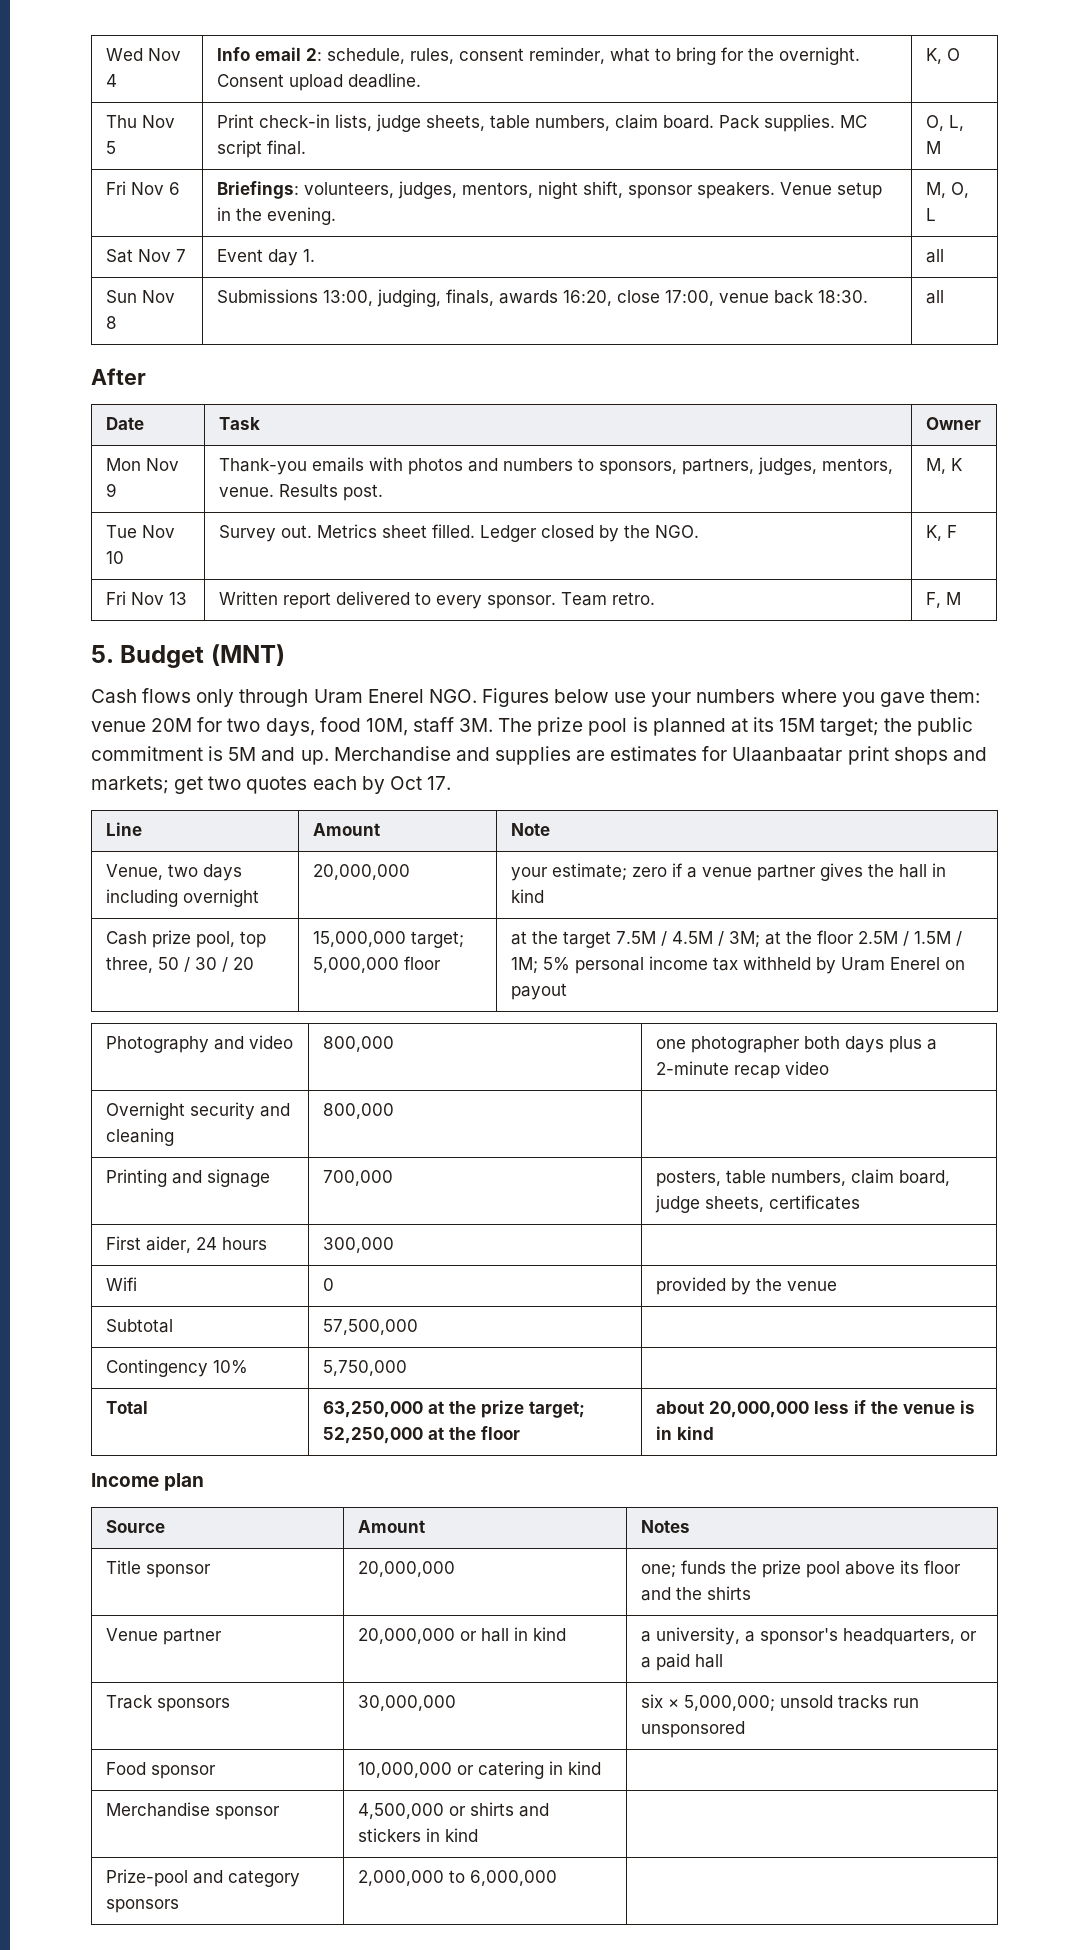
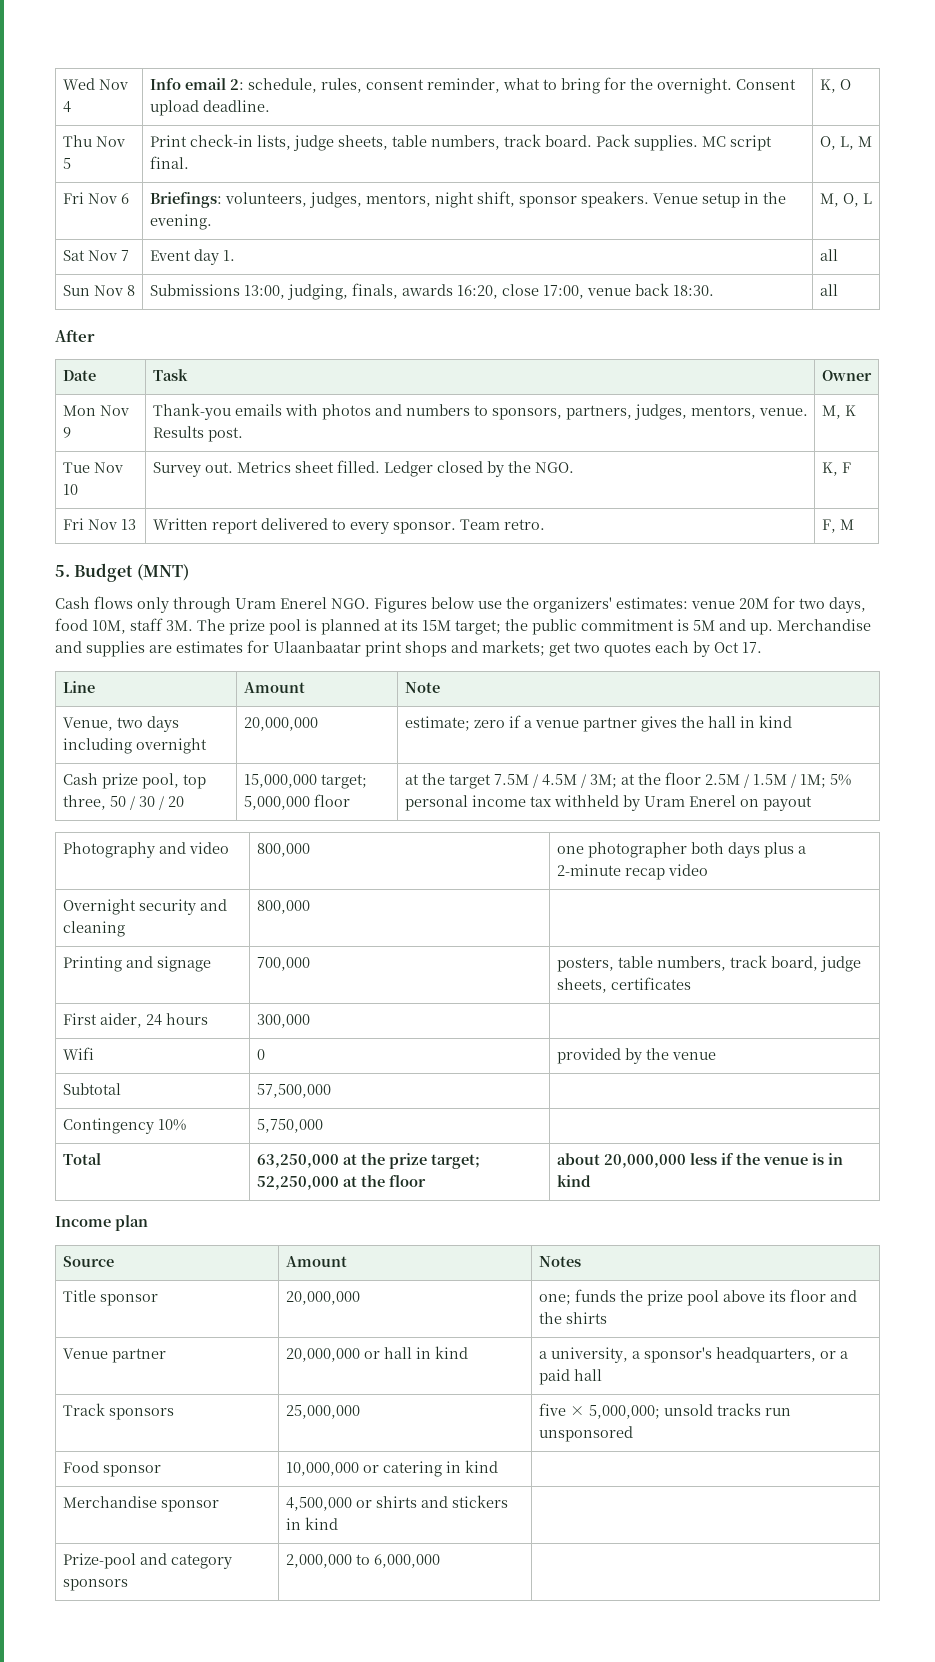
- Thu Nov 5 | Print check-in lists, judge sheets, table numbers, claim board. Pack supplies. MC script final. | O, L, M
+ Thu Nov 5 | Print check-in lists, judge sheets, table numbers, track board. Pack supplies. MC script final. | O, L, M
- Cash flows only through Uram Enerel NGO. Figures below use your numbers where you gave them: venue 20M for two days, food 10M, staff 3M.
+ Cash flows only through Uram Enerel NGO. Figures below use the organizers' estimates: venue 20M for two days, food 10M, staff 3M.
- Venue, two days including overnight | 20,000,000 | your estimate; zero if a venue partner gives the hall in kind
+ Venue, two days including overnight | 20,000,000 | estimate; zero if a venue partner gives the hall in kind
- Printing and signage | 700,000 | posters, table numbers, claim board, judge sheets, certificates
+ Printing and signage | 700,000 | posters, table numbers, track board, judge sheets, certificates
- Track sponsors | 30,000,000 | six × 5,000,000; unsold tracks run unsponsored
+ Track sponsors | 25,000,000 | five × 5,000,000; unsold tracks run unsponsored

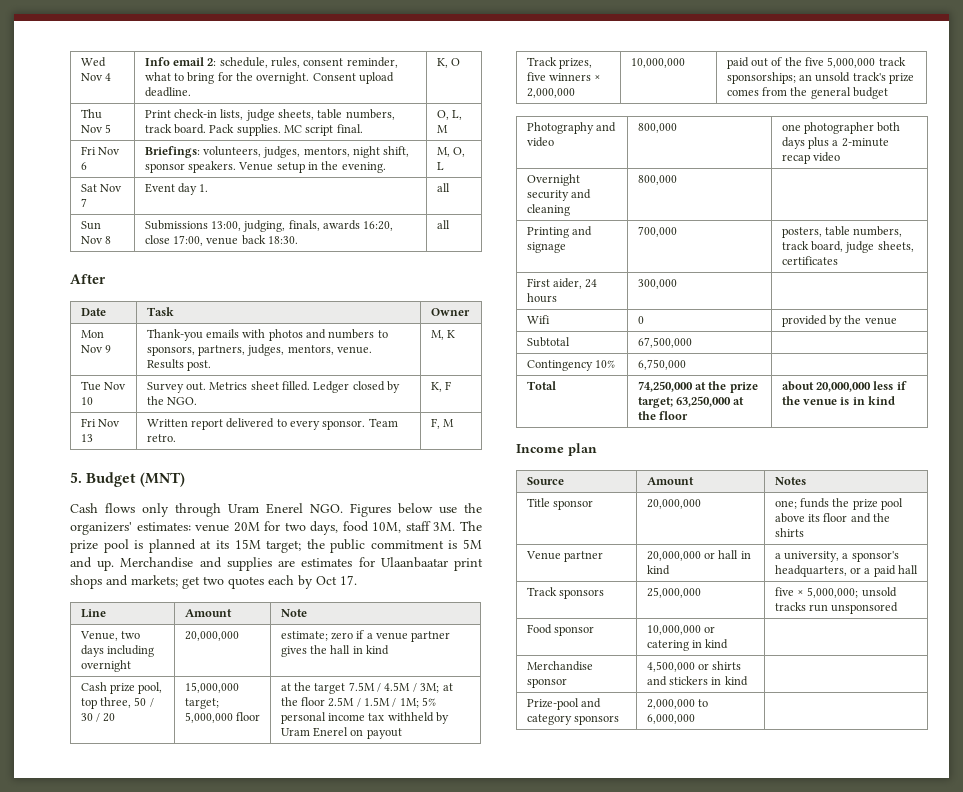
+ Track prizes, five winners × 2,000,000 | 10,000,000 | paid out of the five 5,000,000 track sponsorships; an unsold track's prize comes from the general budget
- Subtotal | 57,500,000 |
+ Subtotal | 67,500,000 |
- Contingency 10% | 5,750,000 |
+ Contingency 10% | 6,750,000 |
- Total | 63,250,000 at the prize target; 52,250,000 at the floor | about 20,000,000 less if the venue is in kind
+ Total | 74,250,000 at the prize target; 63,250,000 at the floor | about 20,000,000 less if the venue is in kind

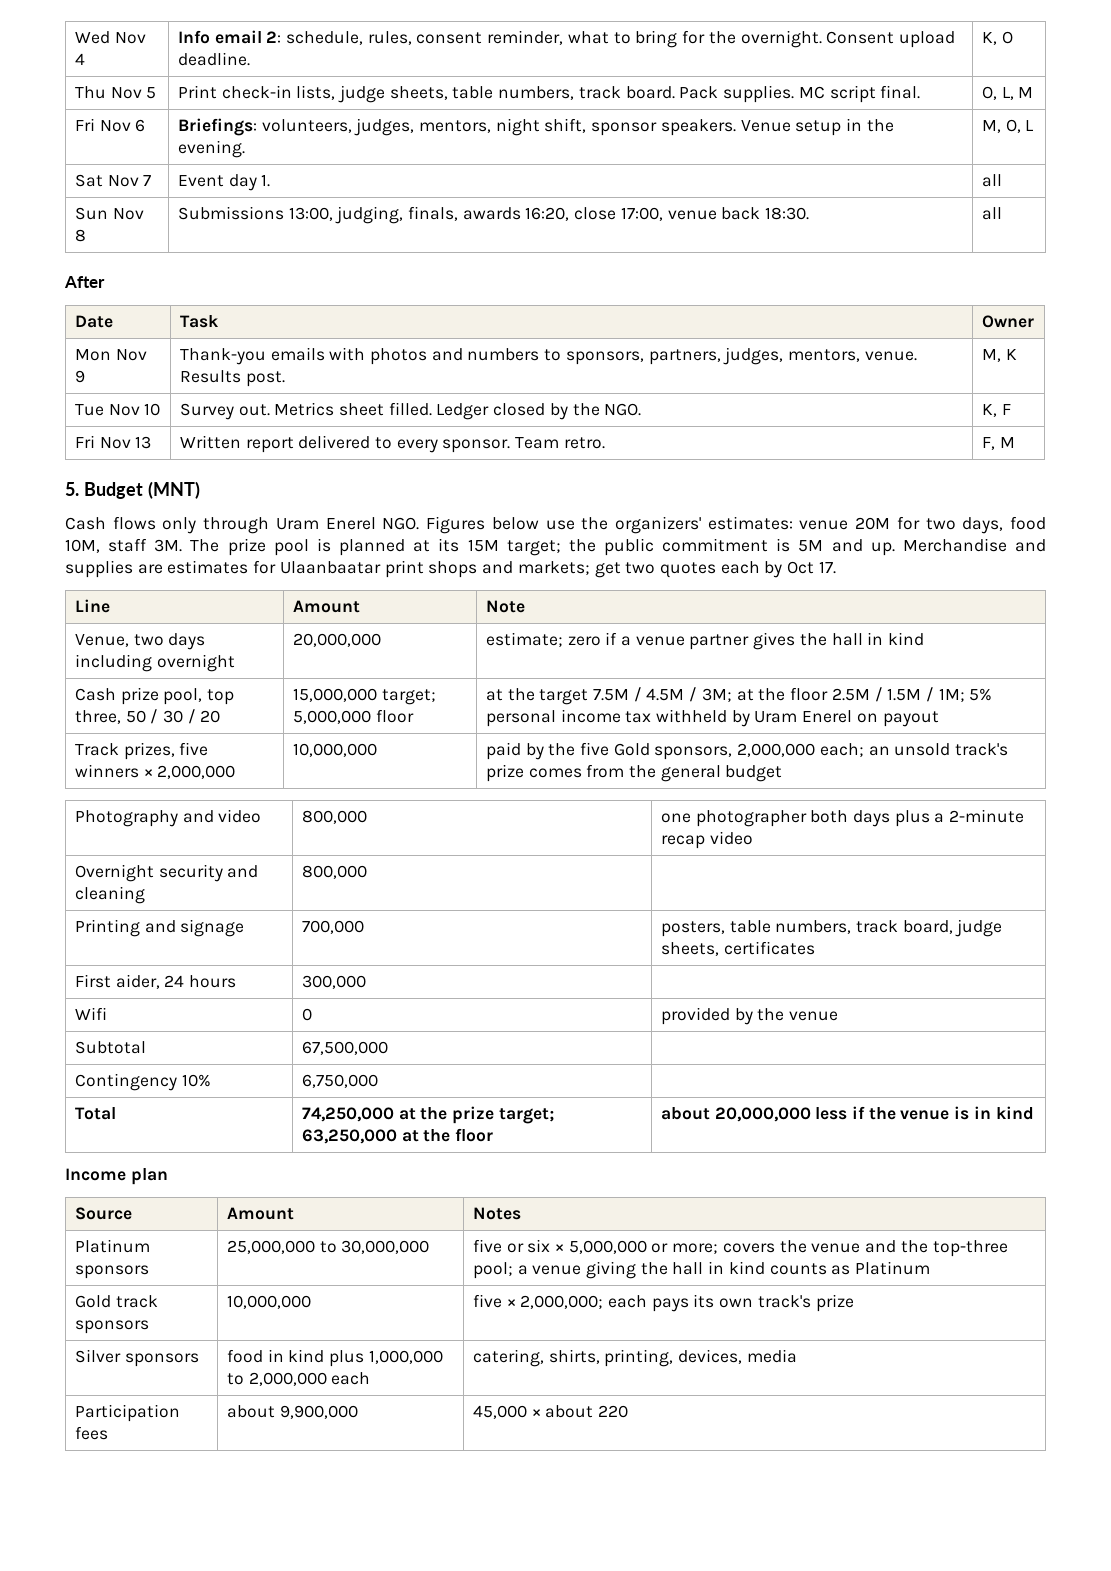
- Track prizes, five winners × 2,000,000 | 10,000,000 | paid out of the five 5,000,000 track sponsorships; an unsold track's prize comes from the general budget
+ Track prizes, five winners × 2,000,000 | 10,000,000 | paid by the five Gold sponsors, 2,000,000 each; an unsold track's prize comes from the general budget
- Title sponsor | 20,000,000 | one; funds the prize pool above its floor and the shirts
- Venue partner | 20,000,000 or hall in kind | a university, a sponsor's headquarters, or a paid hall
- Track sponsors | 25,000,000 | five × 5,000,000; unsold tracks run unsponsored
- Food sponsor | 10,000,000 or catering in kind |
- Merchandise sponsor | 4,500,000 or shirts and stickers in kind |
- Prize-pool and category sponsors | 2,000,000 to 6,000,000 |
+ Platinum sponsors | 25,000,000 to 30,000,000 | five or six × 5,000,000 or more; covers the venue and the top-three pool; a venue giving the hall in kind counts as Platinum
+ Gold track sponsors | 10,000,000 | five × 2,000,000; each pays its own track's prize
+ Silver sponsors | food in kind plus 1,000,000 to 2,000,000 each | catering, shirts, printing, devices, media
+ Participation fees | about 9,900,000 | 45,000 × about 220

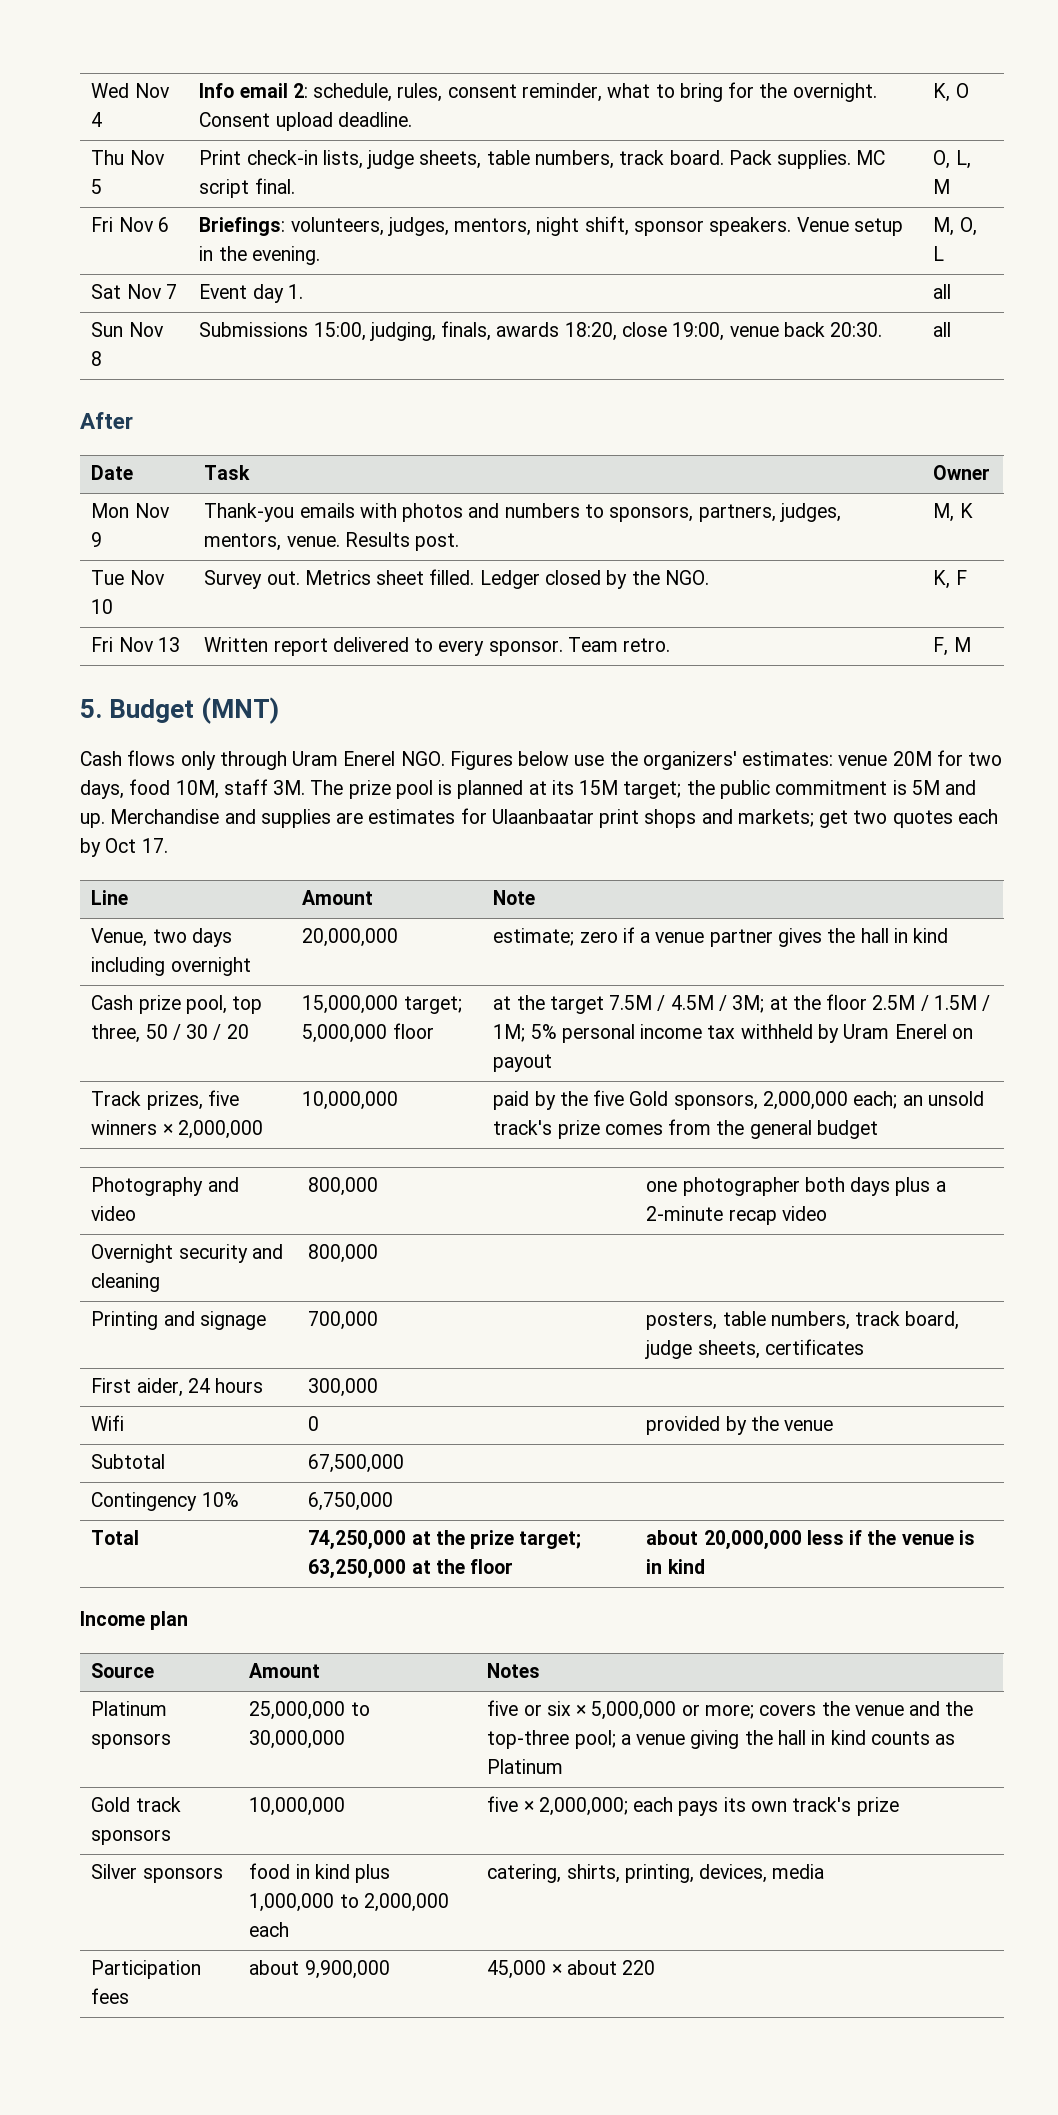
- Sun Nov 8 | Submissions 13:00, judging, finals, awards 16:20, close 17:00, venue back 18:30. | all
+ Sun Nov 8 | Submissions 15:00, judging, finals, awards 18:20, close 19:00, venue back 20:30. | all

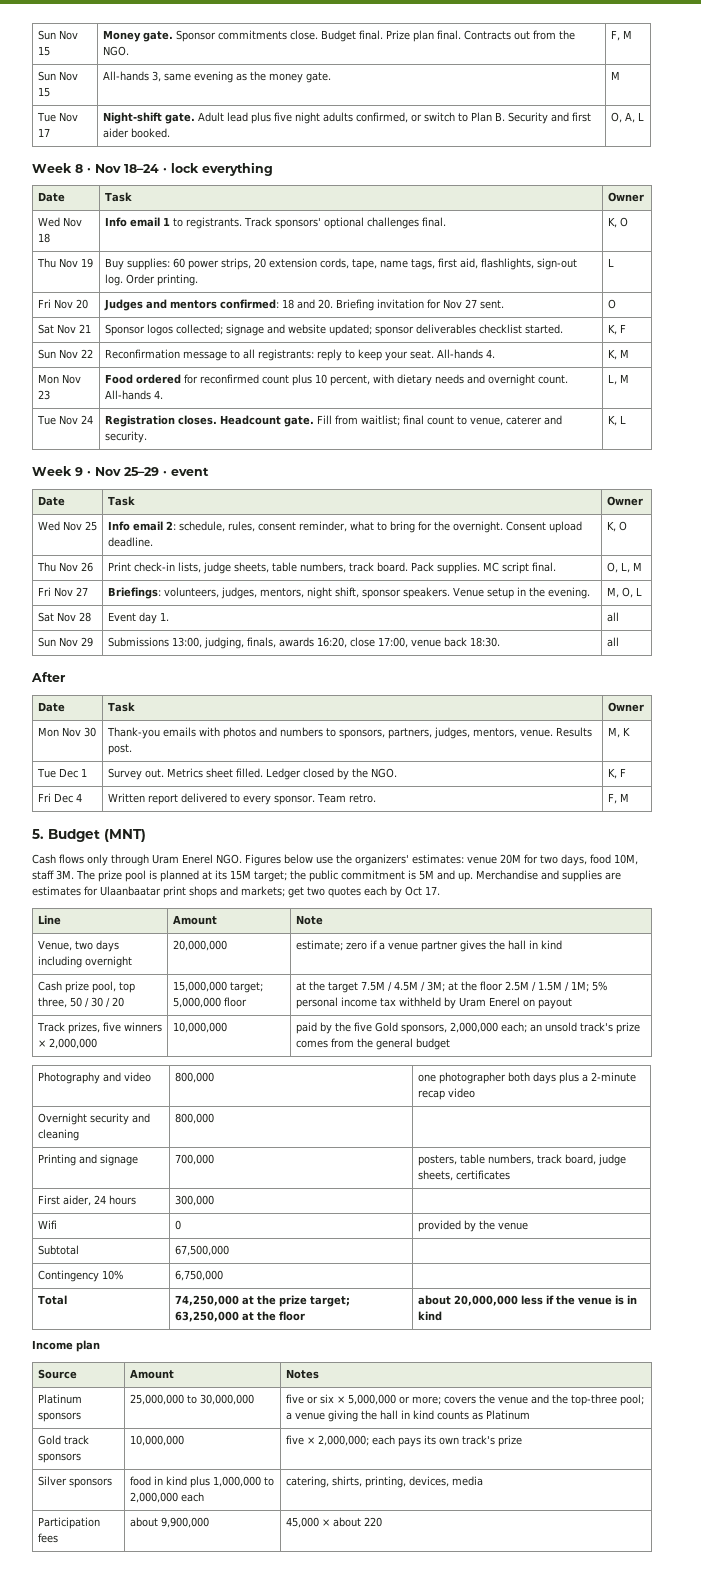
- Wed Nov 4 | Info email 2: schedule, rules, consent reminder, what to bring for the overnight. Consent upload deadline. | K, O
+ Sun Nov 15 | Money gate. Sponsor commitments close. Budget final. Prize plan final. Contracts out from the NGO. | F, M
+ Sun Nov 15 | All-hands 3, same evening as the money gate. | M
+ Tue Nov 17 | Night-shift gate. Adult lead plus five night adults confirmed, or switch to Plan B. Security and first aider booked. | O, A, L
+ Week 8 · Nov 18–24 · lock everything
+ Date | Task | Owner
+ Wed Nov 18 | Info email 1 to registrants. Track sponsors' optional challenges final. | K, O
+ Thu Nov 19 | Buy supplies: 60 power strips, 20 extension cords, tape, name tags, first aid, flashlights, sign-out log. Order printing. | L
+ Fri Nov 20 | Judges and mentors confirmed: 18 and 20. Briefing invitation for Nov 27 sent. | O
+ Sat Nov 21 | Sponsor logos collected; signage and website updated; sponsor deliverables checklist started. | K, F
+ Sun Nov 22 | Reconfirmation message to all registrants: reply to keep your seat. All-hands 4. | K, M
+ Mon Nov 23 | Food ordered for reconfirmed count plus 10 percent, with dietary needs and overnight count. All-hands 4. | L, M
+ Tue Nov 24 | Registration closes. Headcount gate. Fill from waitlist; final count to venue, caterer and security. | K, L
+ Week 9 · Nov 25–29 · event
+ Date | Task | Owner
+ Wed Nov 25 | Info email 2: schedule, rules, consent reminder, what to bring for the overnight. Consent upload deadline. | K, O
- Thu Nov 5 | Print check-in lists, judge sheets, table numbers, track board. Pack supplies. MC script final. | O, L, M
+ Thu Nov 26 | Print check-in lists, judge sheets, table numbers, track board. Pack supplies. MC script final. | O, L, M
- Fri Nov 6 | Briefings: volunteers, judges, mentors, night shift, sponsor speakers. Venue setup in the evening. | M, O, L
+ Fri Nov 27 | Briefings: volunteers, judges, mentors, night shift, sponsor speakers. Venue setup in the evening. | M, O, L
- Sat Nov 7 | Event day 1. | all
+ Sat Nov 28 | Event day 1. | all
- Sun Nov 8 | Submissions 15:00, judging, finals, awards 18:20, close 19:00, venue back 20:30. | all
+ Sun Nov 29 | Submissions 13:00, judging, finals, awards 16:20, close 17:00, venue back 18:30. | all
- Mon Nov 9 | Thank-you emails with photos and numbers to sponsors, partners, judges, mentors, venue. Results post. | M, K
+ Mon Nov 30 | Thank-you emails with photos and numbers to sponsors, partners, judges, mentors, venue. Results post. | M, K
- Tue Nov 10 | Survey out. Metrics sheet filled. Ledger closed by the NGO. | K, F
+ Tue Dec 1 | Survey out. Metrics sheet filled. Ledger closed by the NGO. | K, F
- Fri Nov 13 | Written report delivered to every sponsor. Team retro. | F, M
+ Fri Dec 4 | Written report delivered to every sponsor. Team retro. | F, M

